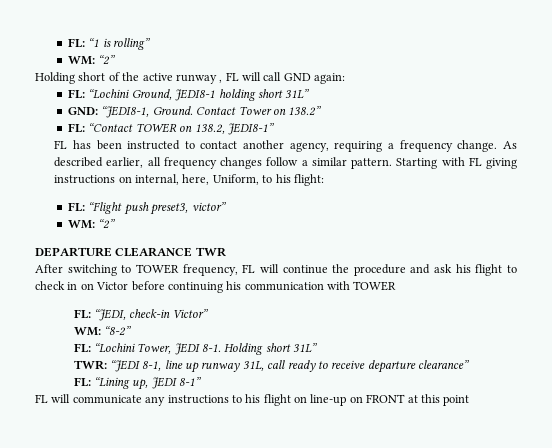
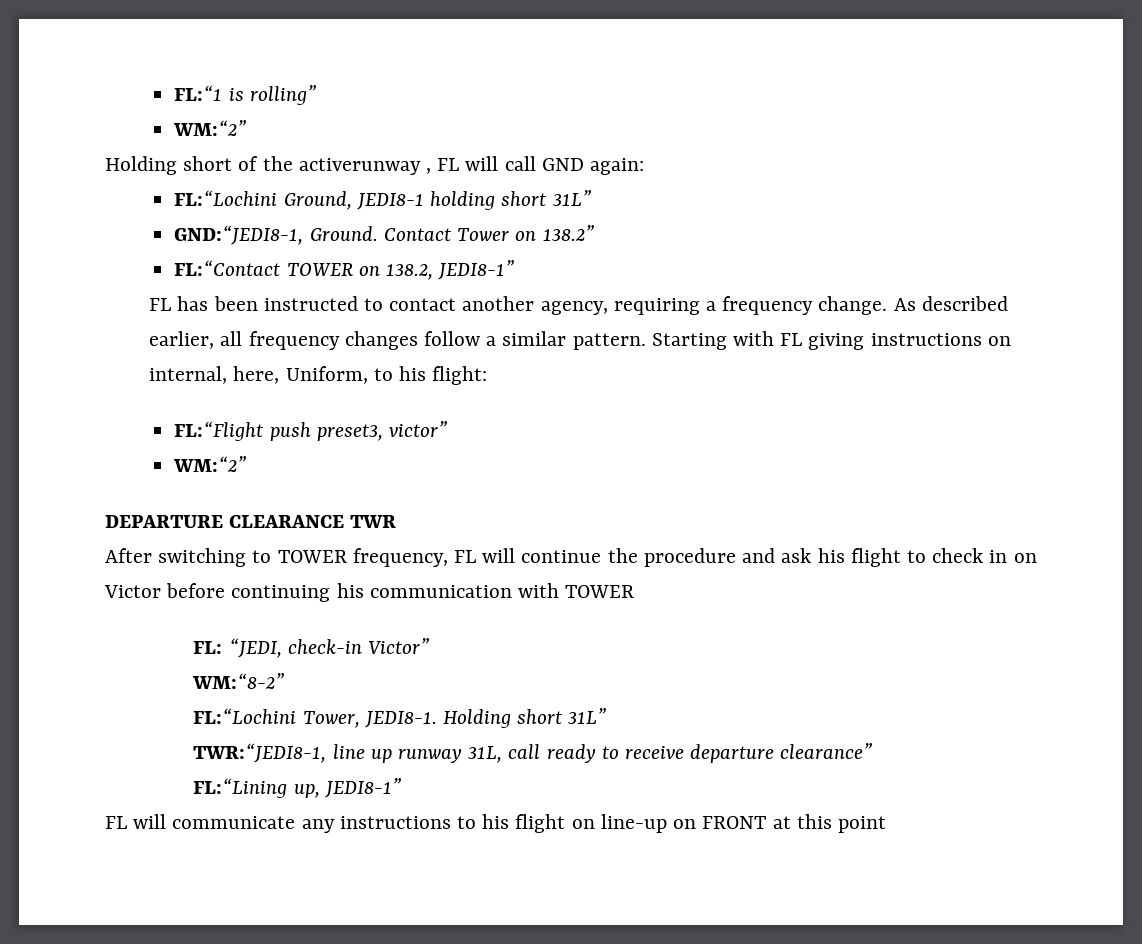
- FL: “1 is rolling”
- WM: “2”
+ FL:“1 is rolling”
+ WM:“2”
- Holding short of the active runway , FL will call GND again:
+ Holding short of the activerunway , FL will call GND again:
- FL: “Lochini Ground, JEDI8-1 holding short 31L”
+ FL:“Lochini Ground, JEDI8-1 holding short 31L”
- GND: “JEDI8-1, Ground.
+ GND:“JEDI8-1, Ground.
- FL: “Contact TOWER on 138.2, JEDI8-1”
+ FL:“Contact TOWER on 138.2, JEDI8-1”
- FL: “Flight push preset3, victor”
- WM: “2”
+ FL:“Flight push preset3, victor”
+ WM:“2”
- WM: “8-2”
- FL: “Lochini Tower, JEDI 8-1.
+ WM:“8-2”
+ FL:“Lochini Tower, JEDI8-1.
- TWR: “JEDI 8-1, line up runway 31L, call ready to receive departure clearance”
+ TWR:“JEDI8-1, line up runway 31L, call ready to receive departure clearance”
- FL: “Lining up, JEDI 8-1”
+ FL:“Lining up, JEDI8-1”

